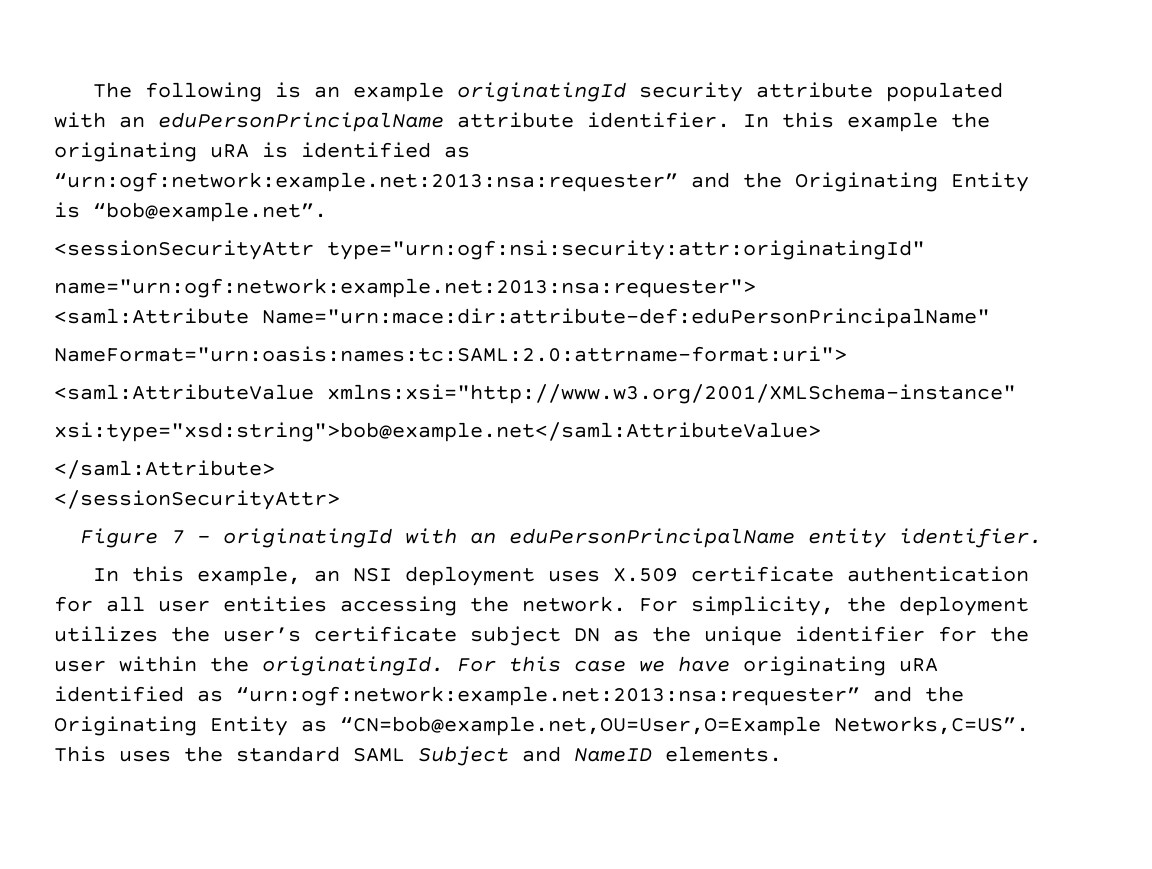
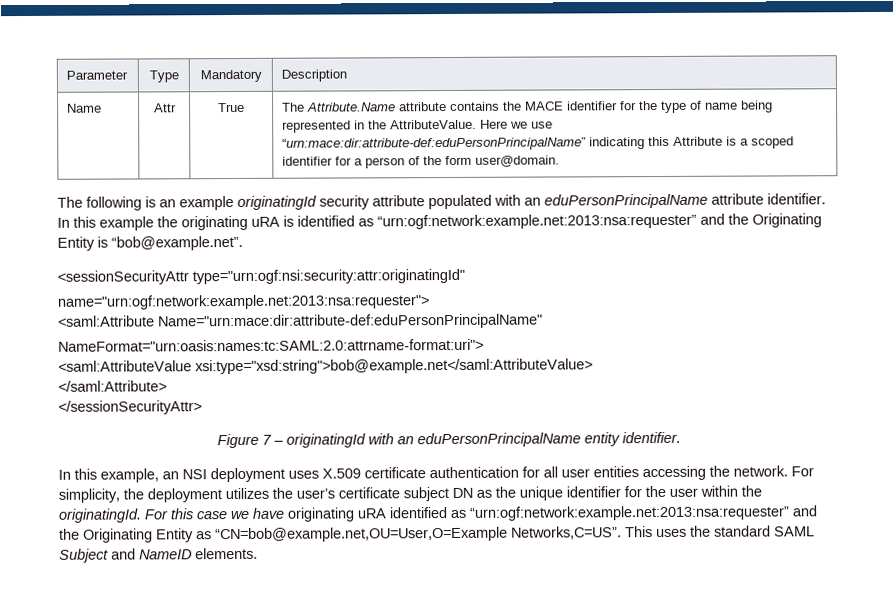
+ Parameter | Type | Mandatory | Description
+ Name | Attr | True | The Attribute.Name attribute contains the MACE identifier for the type of name being represented in the AttributeValue. Here we use “urn:mace:dir:attribute-def:eduPersonPrincipalName” indicating this Attribute is a scoped identifier for a person of the form user@domain.
- <saml:AttributeValue xmlns:xsi="http://www.w3.org/2001/XMLSchema-instance"
- xsi:type="xsd:string">bob@example.net</saml:AttributeValue>
+ <saml:AttributeValue xsi:type="xsd:string">bob@example.net</saml:AttributeValue>

